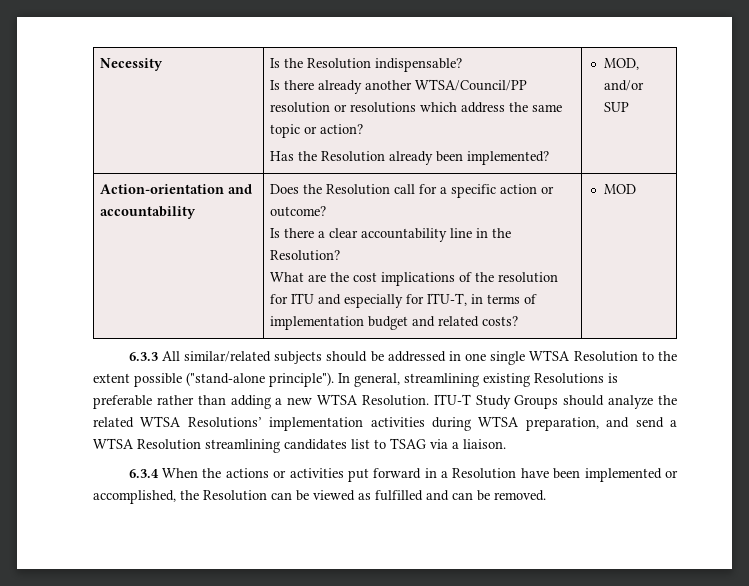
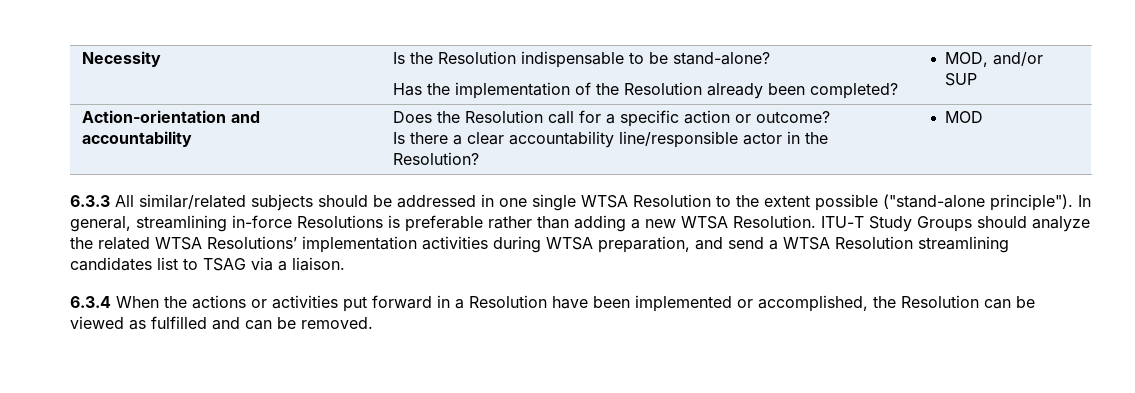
- Necessity | Is the Resolution indispensable?
- Is there already another WTSA/Council/PP resolution or resolutions which address the same topic or action?
- Has the Resolution already been implemented? | MOD, and/or SUP
+ Necessity | Is the Resolution indispensable to be stand-alone?
+ Has the implementation of the Resolution already been completed? | MOD, and/or SUP
- Is there a clear accountability line in the Resolution?
+ Is there a clear accountability line/responsible actor in the Resolution?
- What are the cost implications of the resolution for ITU and especially for ITU-T, in terms of implementation budget and related costs?
- In general, streamlining existing Resolutions is preferable rather than adding a new WTSA Resolution.
+ In general, streamlining in-force Resolutions is preferable rather than adding a new WTSA Resolution.

